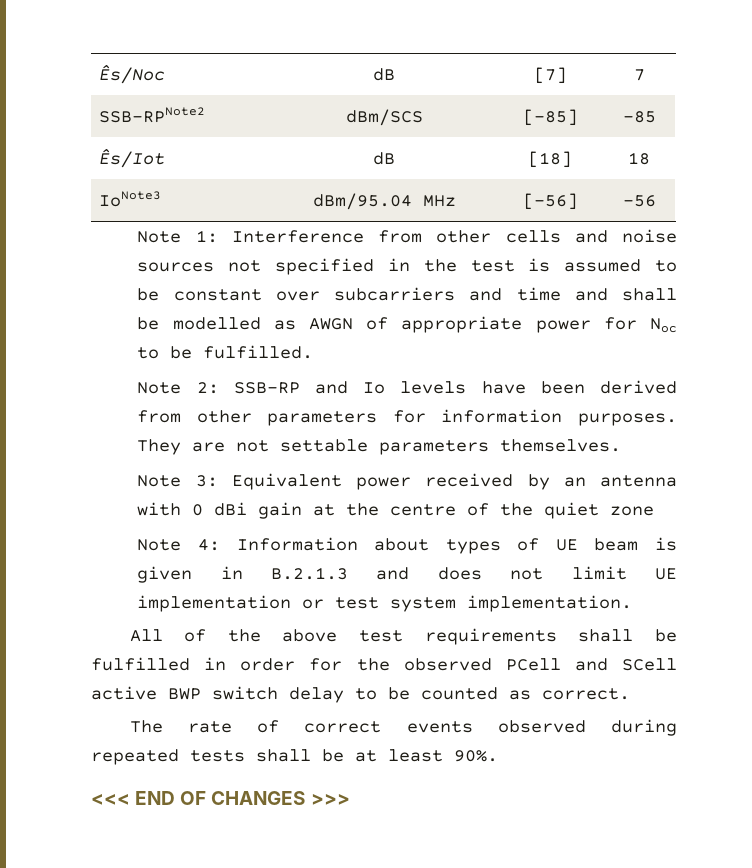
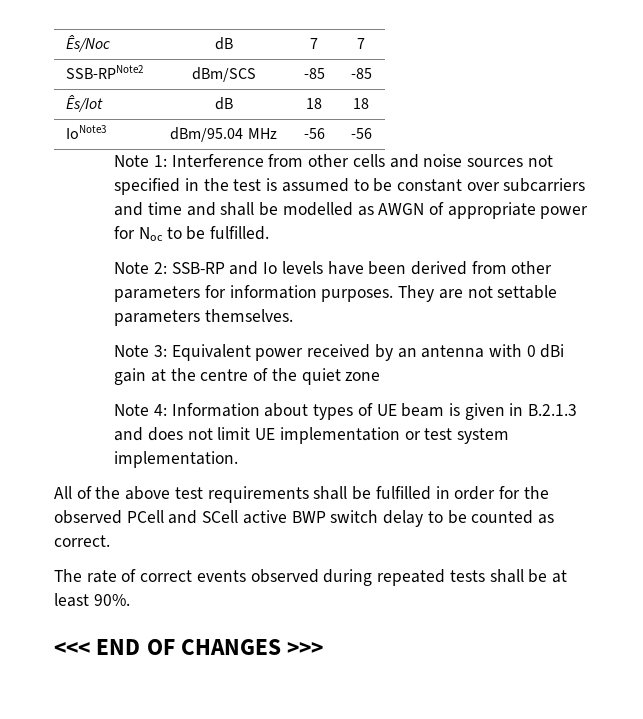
- Ês/Noc | dB | [7] | 7
+ Ês/Noc | dB | 7 | 7
- SSB-RPNote2 | dBm/SCS | [-85] | -85
+ SSB-RPNote2 | dBm/SCS | -85 | -85
- Ês/Iot | dB | [18] | 18
+ Ês/Iot | dB | 18 | 18
- IoNote3 | dBm/95.04 MHz | [-56] | -56
+ IoNote3 | dBm/95.04 MHz | -56 | -56

